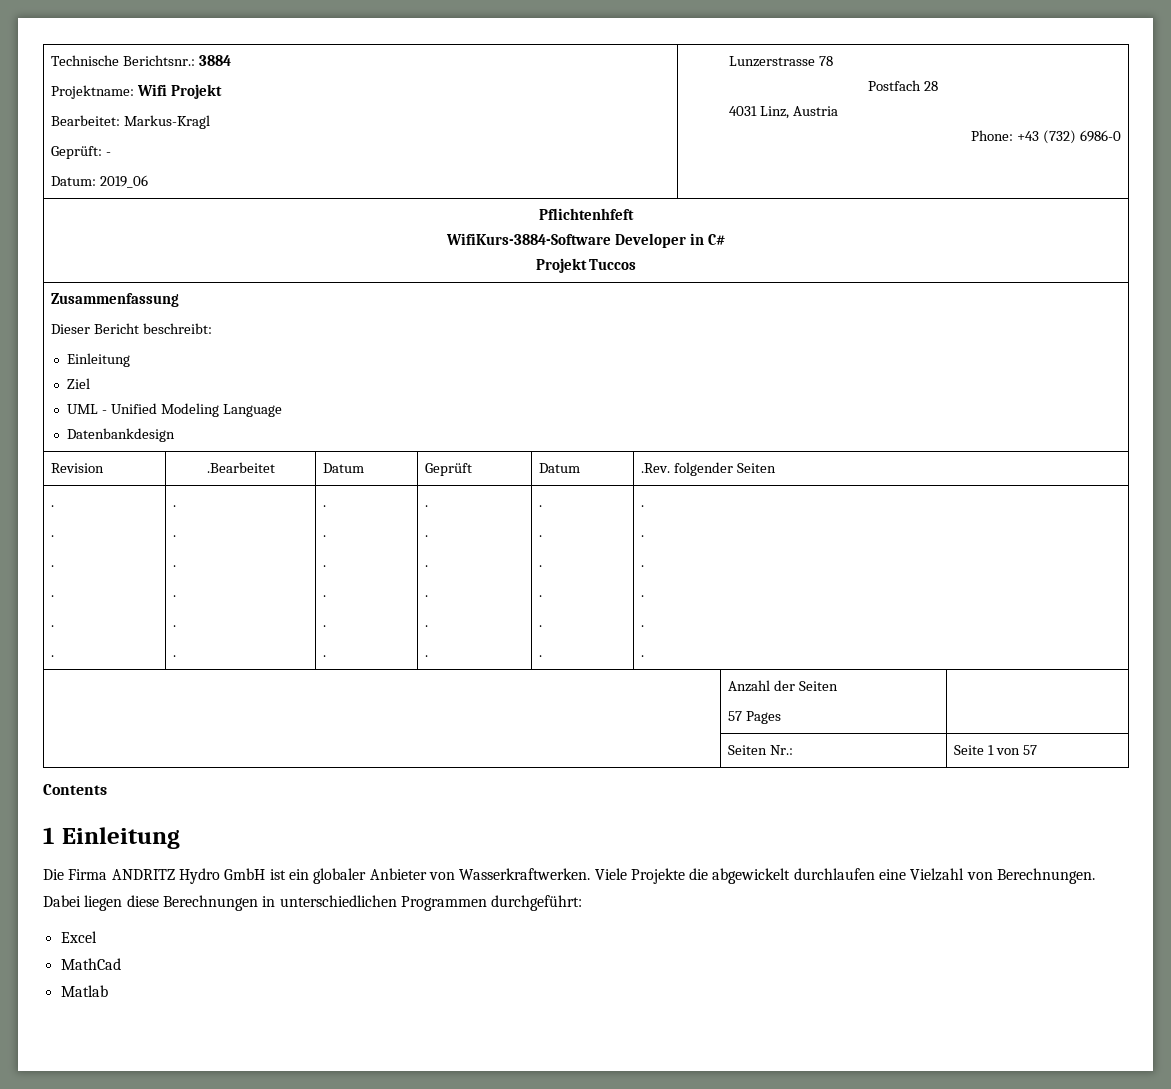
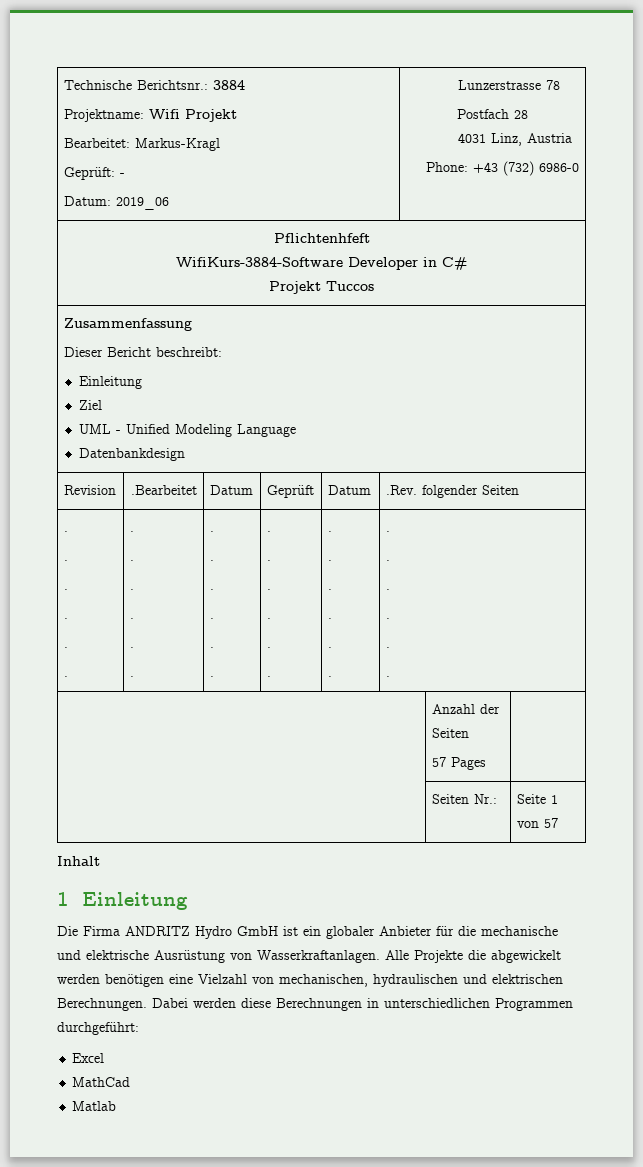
- Contents
+ Inhalt
- Die Firma ANDRITZ Hydro GmbH ist ein globaler Anbieter von Wasserkraftwerken. Viele Projekte die abgewickelt durchlaufen eine Vielzahl von Berechnungen.
+ Die Firma ANDRITZ Hydro GmbH ist ein globaler Anbieter für die mechanische und elektrische Ausrüstung von Wasserkraftanlagen. Alle Projekte die abgewickelt werden benötigen eine Vielzahl von mechanischen, hydraulischen und elektrischen Berechnungen.
- Dabei liegen diese Berechnungen in unterschiedlichen Programmen durchgeführt:
+ Dabei werden diese Berechnungen in unterschiedlichen Programmen durchgeführt:

